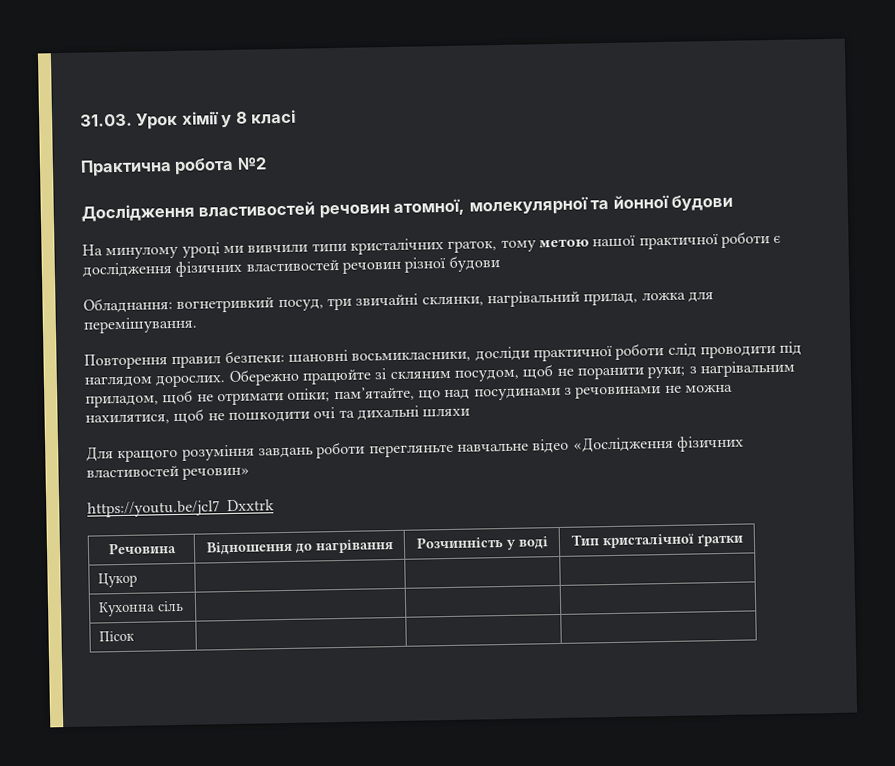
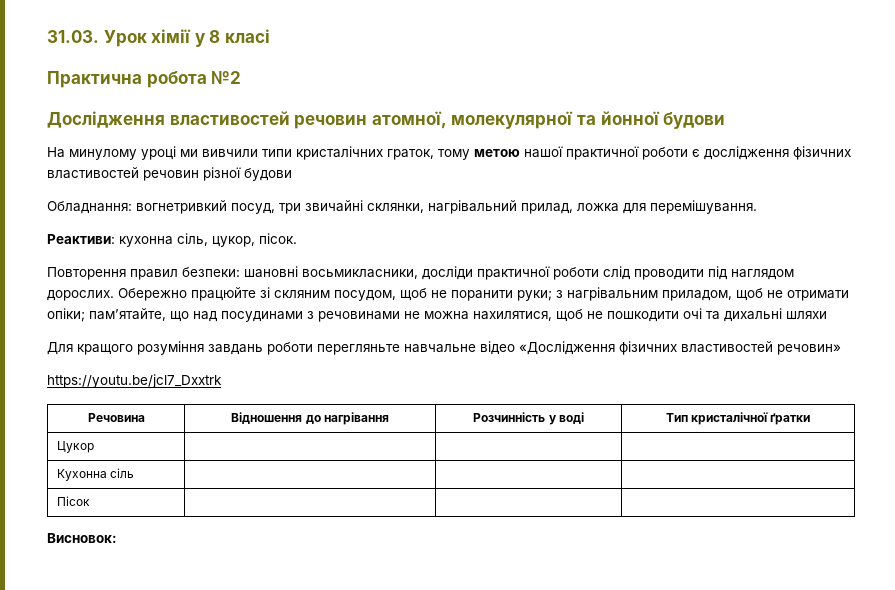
+ Реактиви: кухонна сіль, цукор, пісок.
+ Висновок:

